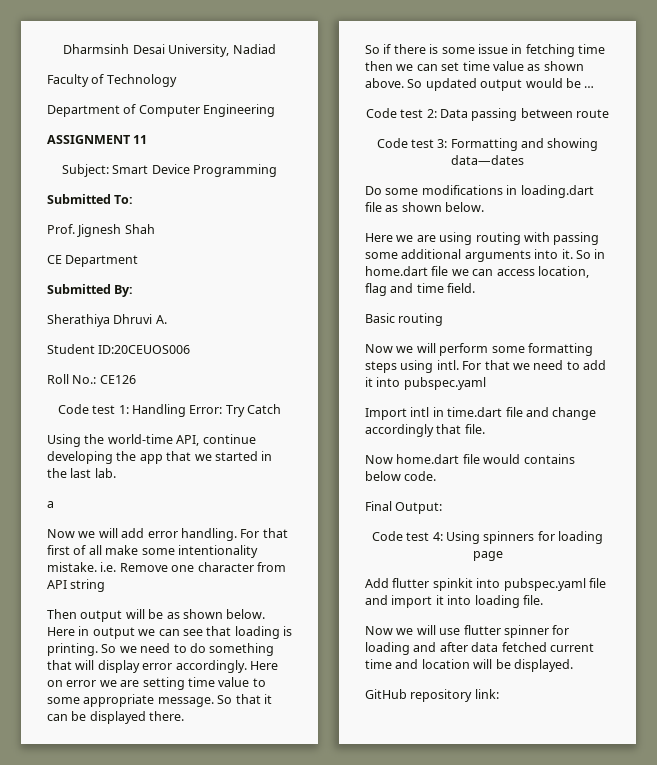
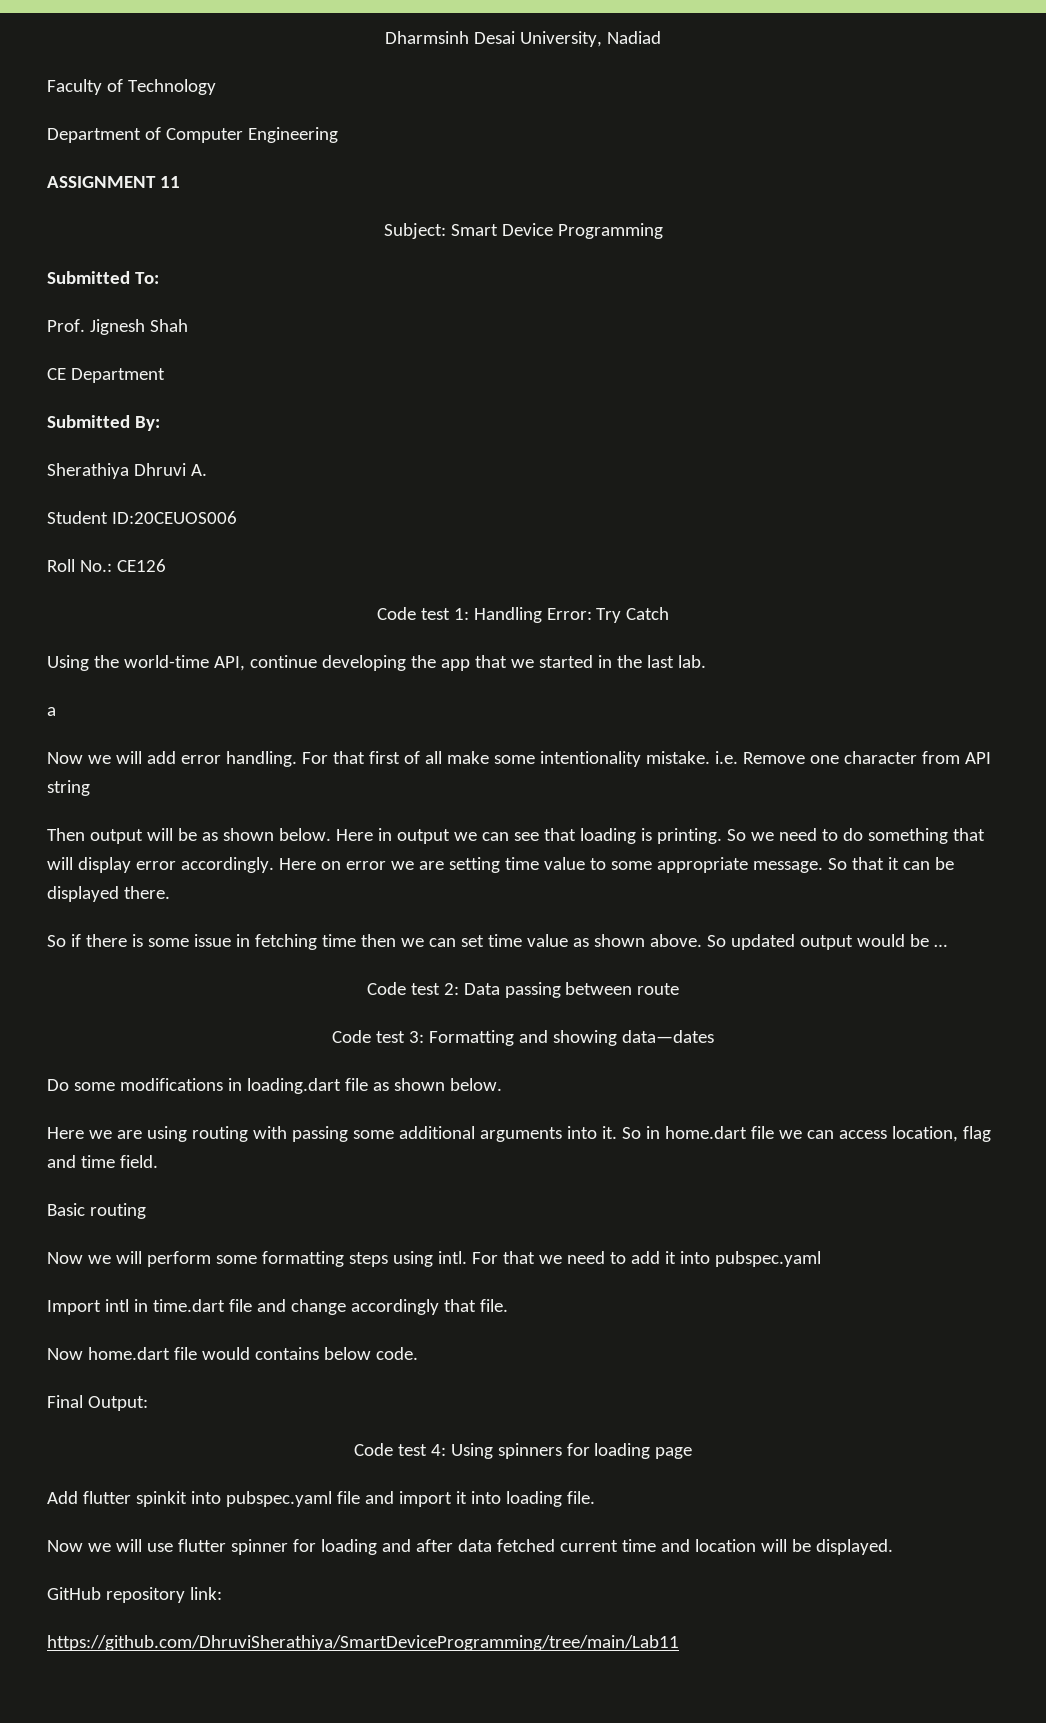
+ https://github.com/DhruviSherathiya/SmartDeviceProgramming/tree/main/Lab11

